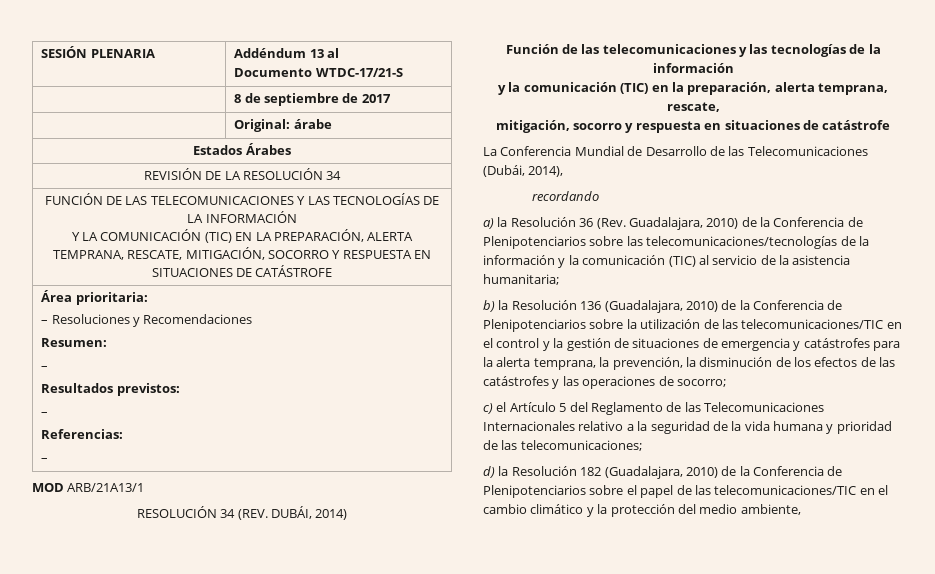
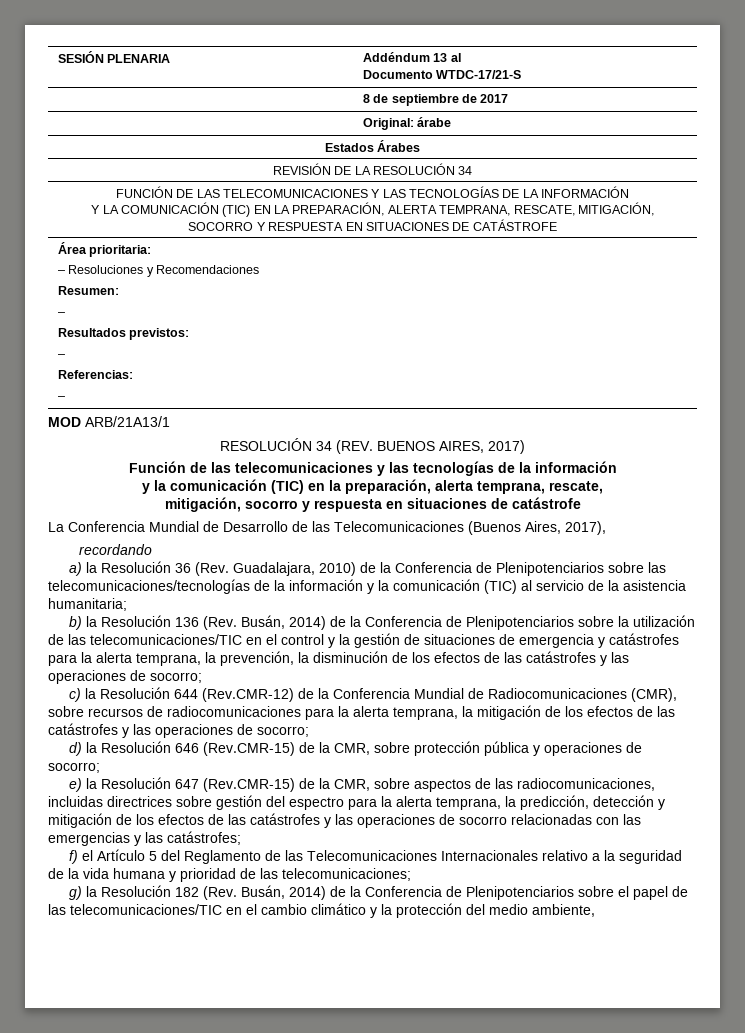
- RESOLUCIÓN 34 (REV. DUBÁI, 2014)
+ RESOLUCIÓN 34 (REV. BUENOS AIRES, 2017)
- La Conferencia Mundial de Desarrollo de las Telecomunicaciones (Dubái, 2014),
+ La Conferencia Mundial de Desarrollo de las Telecomunicaciones (Buenos Aires, 2017),
- b) la Resolución 136 (Guadalajara, 2010) de la Conferencia de Plenipotenciarios sobre la utilización de las telecomunicaciones/TIC en el control y la gestión de situaciones de emergencia y catástrofes para la alerta temprana, la prevención, la disminución de los efectos de las catástrofes y las operaciones de socorro;
+ b) la Resolución 136 (Rev. Busán, 2014) de la Conferencia de Plenipotenciarios sobre la utilización de las telecomunicaciones/TIC en el control y la gestión de situaciones de emergencia y catástrofes para la alerta temprana, la prevención, la disminución de los efectos de las catástrofes y las operaciones de socorro;
- c) el Artículo 5 del Reglamento de las Telecomunicaciones Internacionales relativo a la seguridad de la vida humana y prioridad de las telecomunicaciones;
+ c) la Resolución 644 (Rev.CMR-12) de la Conferencia Mundial de Radiocomunicaciones (CMR), sobre recursos de radiocomunicaciones para la alerta temprana, la mitigación de los efectos de las catástrofes y las operaciones de socorro;
+ d) la Resolución 646 (Rev.CMR-15) de la CMR, sobre protección pública y operaciones de socorro;
+ e) la Resolución 647 (Rev.CMR-15) de la CMR, sobre aspectos de las radiocomunicaciones, incluidas directrices sobre gestión del espectro para la alerta temprana, la predicción, detección y mitigación de los efectos de las catástrofes y las operaciones de socorro relacionadas con las emergencias y las catástrofes;
+ f) el Artículo 5 del Reglamento de las Telecomunicaciones Internacionales relativo a la seguridad de la vida humana y prioridad de las telecomunicaciones;
- d) la Resolución 182 (Guadalajara, 2010) de la Conferencia de Plenipotenciarios sobre el papel de las telecomunicaciones/TIC en el cambio climático y la protección del medio ambiente,
+ g) la Resolución 182 (Rev. Busán, 2014) de la Conferencia de Plenipotenciarios sobre el papel de las telecomunicaciones/TIC en el cambio climático y la protección del medio ambiente,

